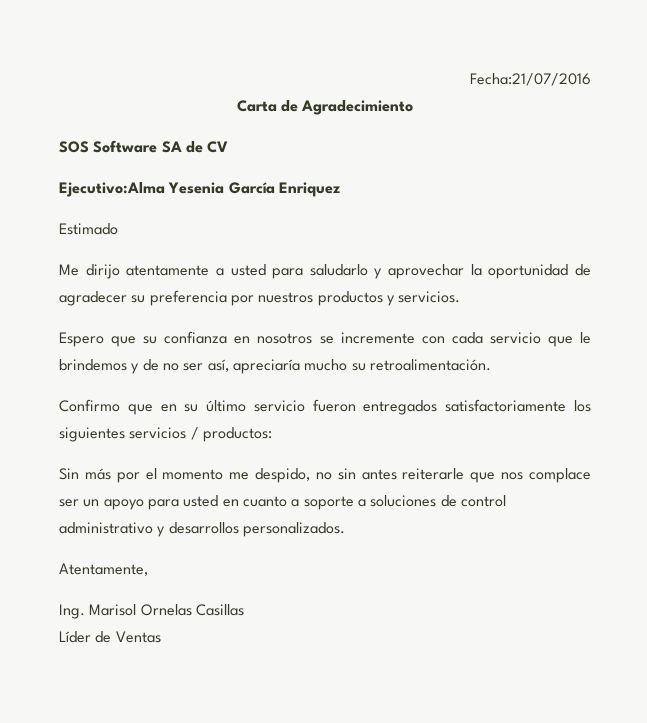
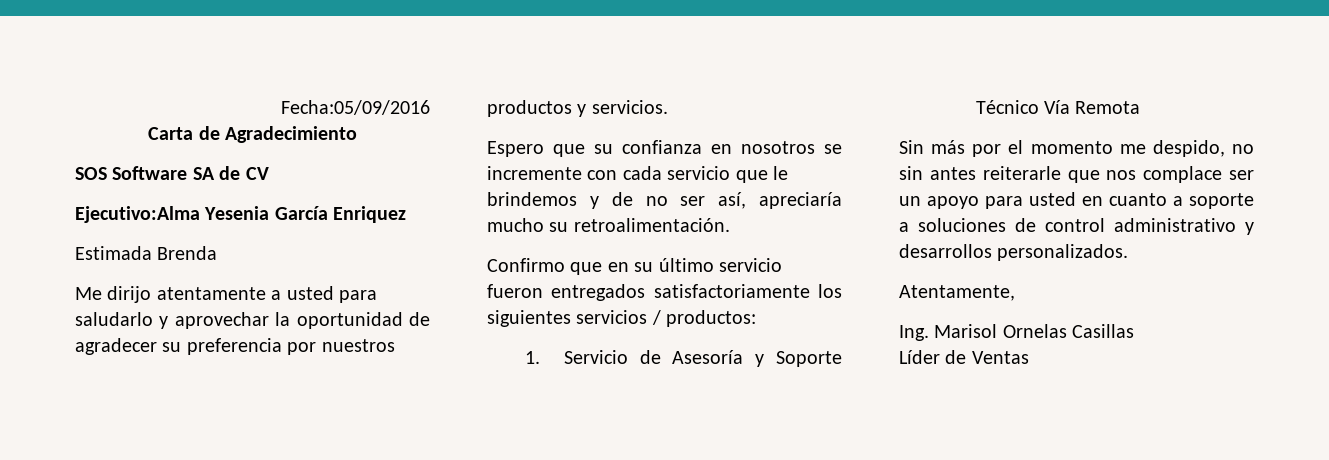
- Fecha:21/07/2016
+ Fecha:05/09/2016
- Estimado
+ Estimada Brenda
+ 1. Servicio de Asesoría y Soporte Técnico Vía Remota

